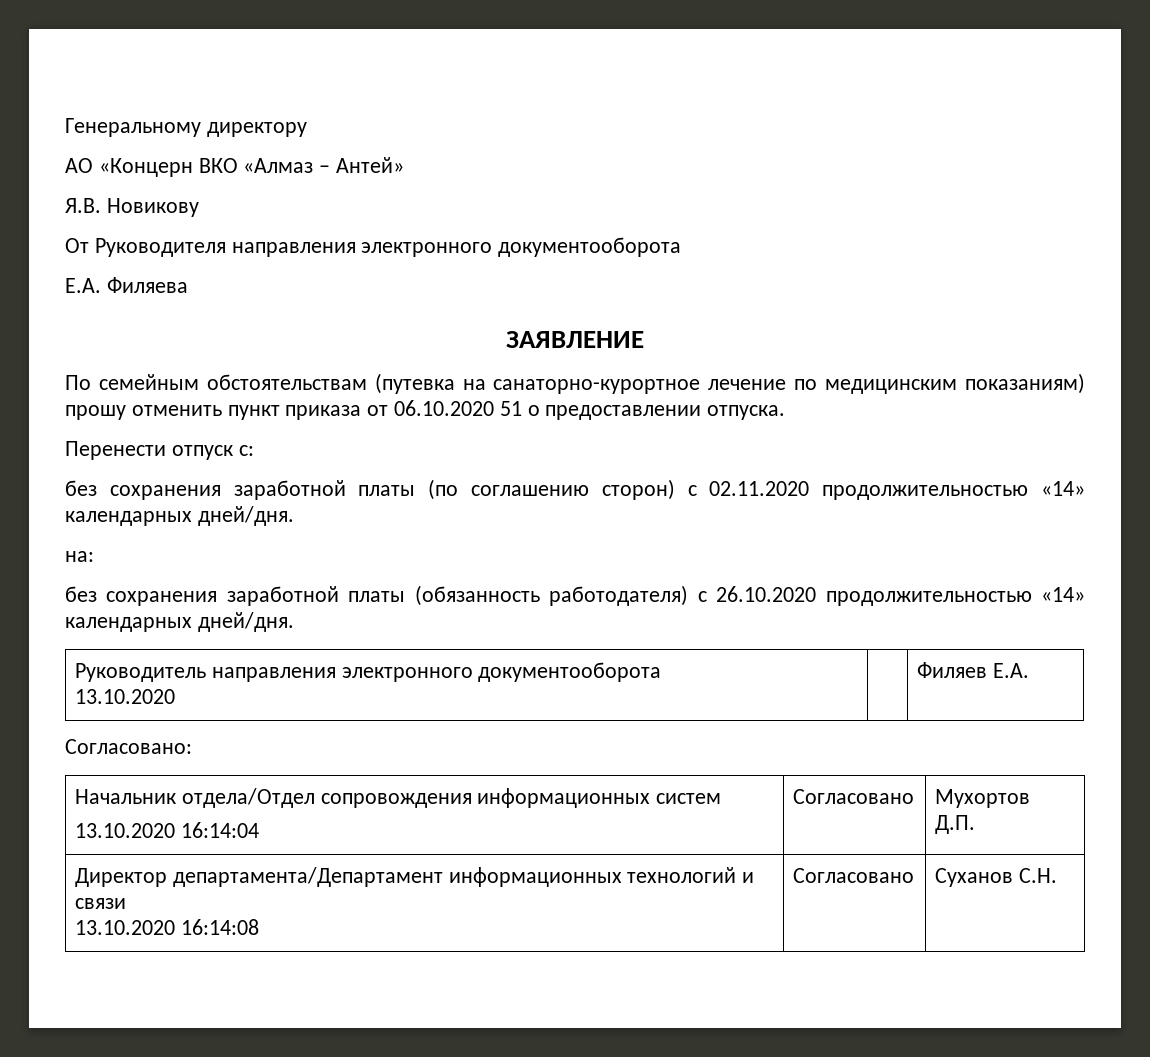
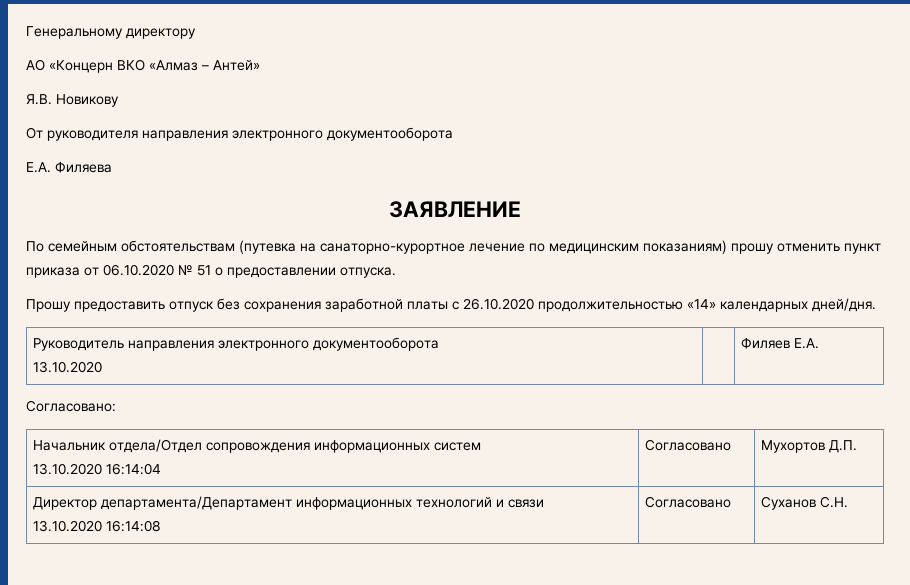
- От Руководителя направления электронного документооборота
+ От руководителя направления электронного документооборота
- По семейным обстоятельствам (путевка на санаторно-курортное лечение по медицинским показаниям) прошу отменить пункт приказа от 06.10.2020 51 о предоставлении отпуска.
+ По семейным обстоятельствам (путевка на санаторно-курортное лечение по медицинским показаниям) прошу отменить пункт приказа от 06.10.2020 № 51 о предоставлении отпуска.
- Перенести отпуск с:
- без сохранения заработной платы (по соглашению сторон) c 02.11.2020 продолжительностью «14» календарных дней/дня.
- на:
- без сохранения заработной платы (обязанность работодателя) c 26.10.2020 продолжительностью «14» календарных дней/дня.
+ Прошу предоставить отпуск без сохранения заработной платы c 26.10.2020 продолжительностью «14» календарных дней/дня.

